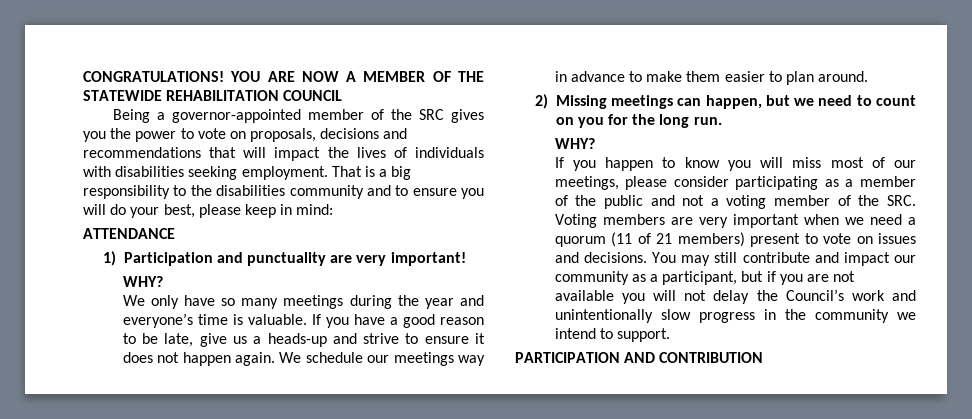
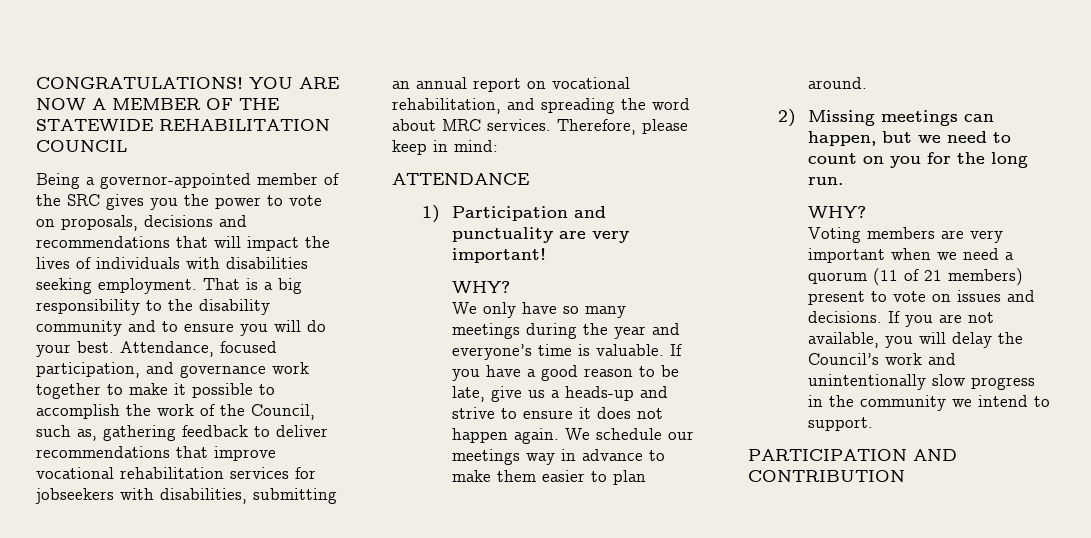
- That is a big responsibility to the disabilities community and to ensure you will do your best, please keep in mind:
+ That is a big responsibility to the disability community and to ensure you will do your best. Attendance, focused participation, and governance work together to make it possible to accomplish the work of the Council, such as, gathering feedback to deliver recommendations that improve vocational rehabilitation services for jobseekers with disabilities, submitting an annual report on vocational rehabilitation, and spreading the word about MRC services. Therefore, please keep in mind:
- If you happen to know you will miss most of our meetings, please consider participating as a member of the public and not a voting member of the SRC. Voting members are very important when we need a quorum (11 of 21 members) present to vote on issues and decisions.
+ Voting members are very important when we need a quorum (11 of 21 members) present to vote on issues and decisions.
- You may still contribute and impact our community as a participant, but if you are not available you will not delay the Council’s work and unintentionally slow progress in the community we intend to support.
+ If you are not available, you will delay the Council’s work and unintentionally slow progress in the community we intend to support.

